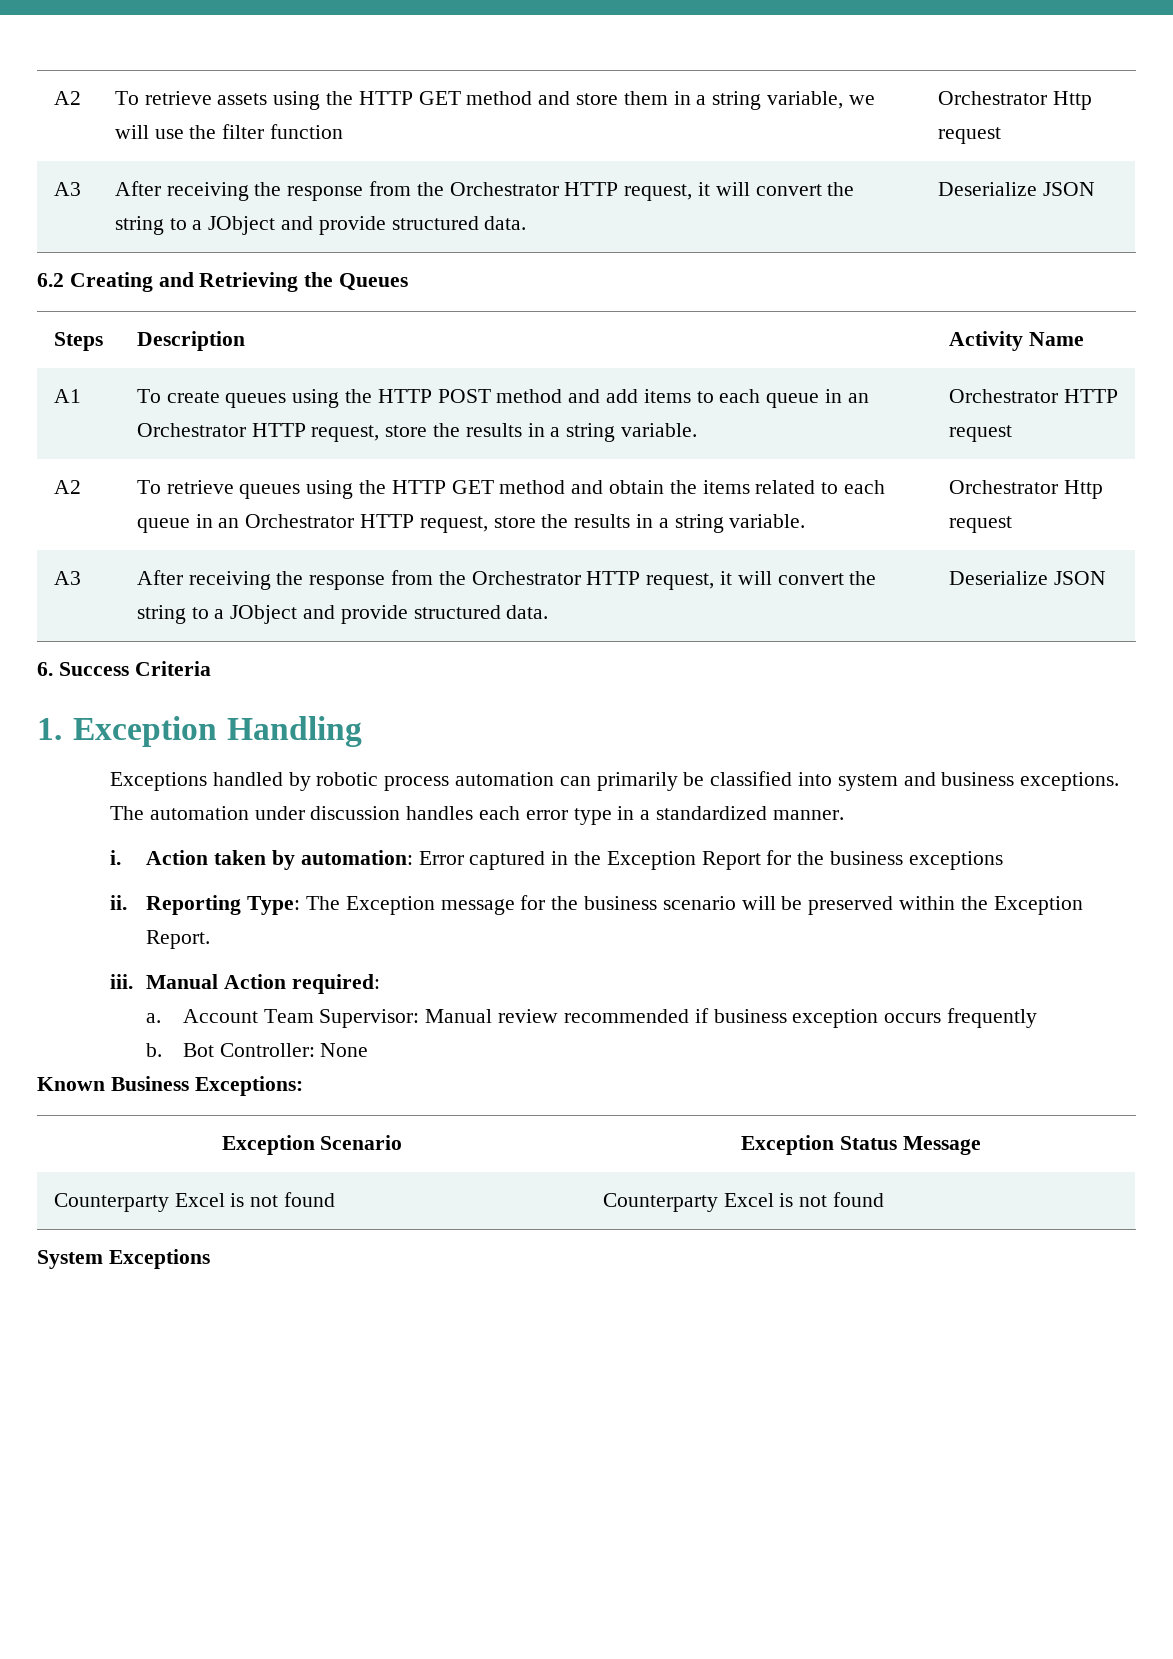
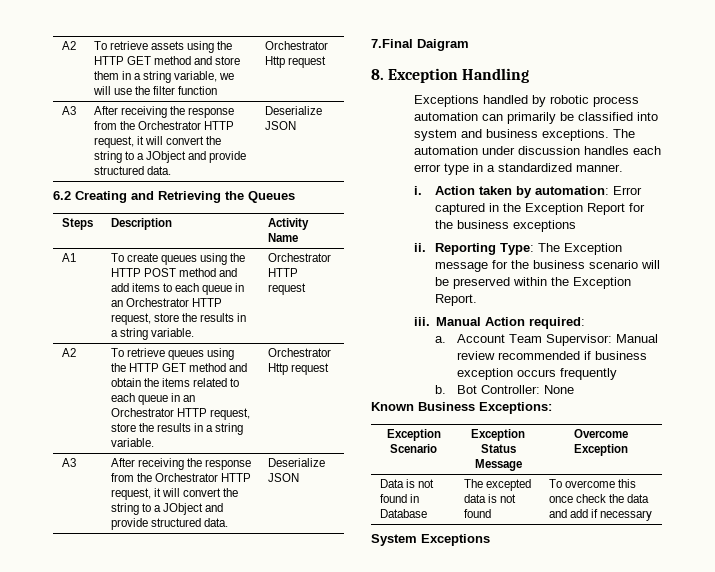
- 6. Success Criteria
- 1. Exception Handling
+ 7.Final Daigram
+ 8. Exception Handling
- Exception Scenario | Exception Status Message
- Counterparty Excel is not found | Counterparty Excel is not found
+ Exception Scenario | Exception Status Message | Overcome Exception
+ Data is not found in Database | The excepted data is not found | To overcome this once check the data and add if necessary

